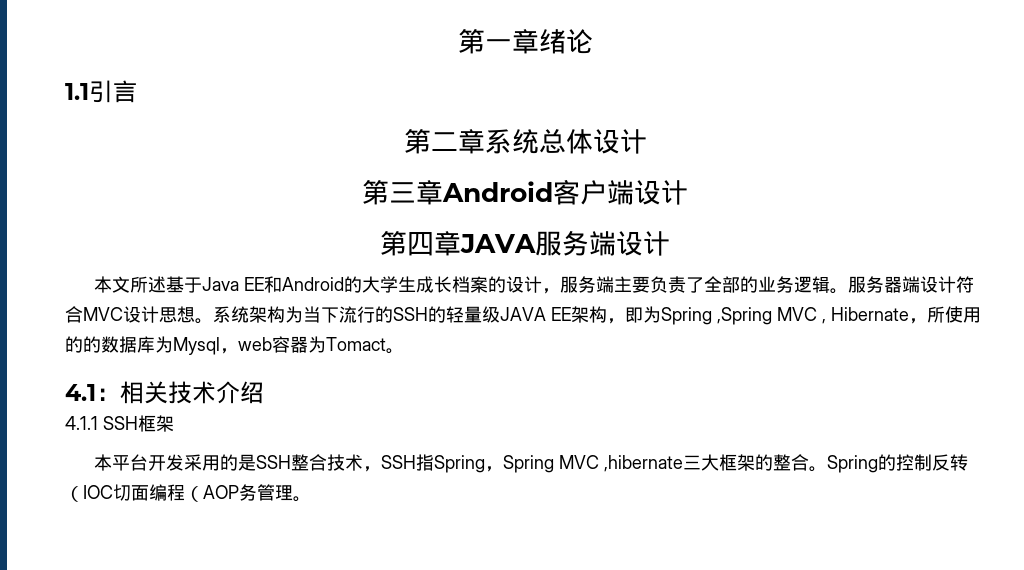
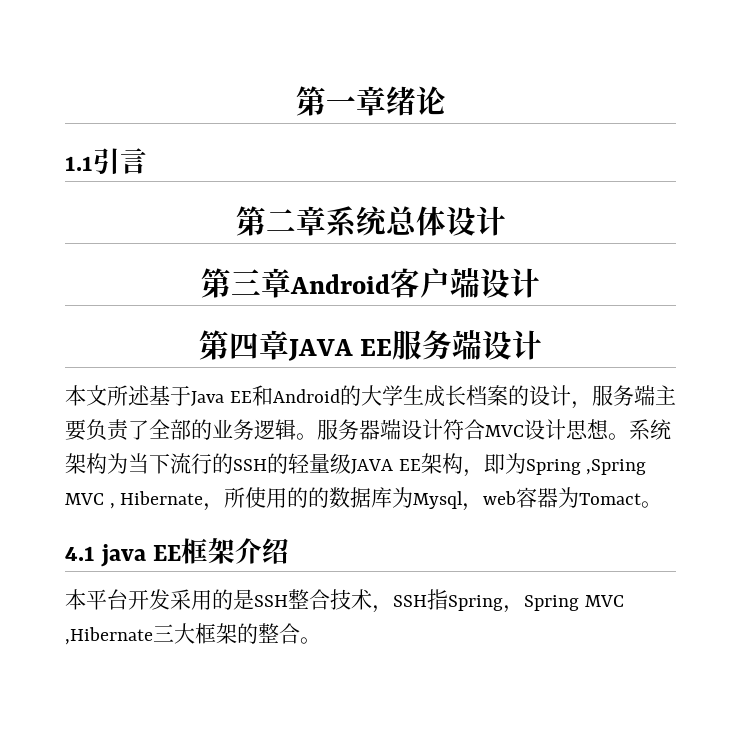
- 第四章JAVA服务端设计
+ 第四章JAVA EE服务端设计
- 4.1：相关技术介绍
- 4.1.1 SSH框架
+ 4.1 java EE框架介绍
- 本平台开发采用的是SSH整合技术，SSH指Spring，Spring MVC ,hibernate三大框架的整合。Spring的控制反转（IOC切面编程（AOP务管理。
+ 本平台开发采用的是SSH整合技术，SSH指Spring，Spring MVC ,Hibernate三大框架的整合。

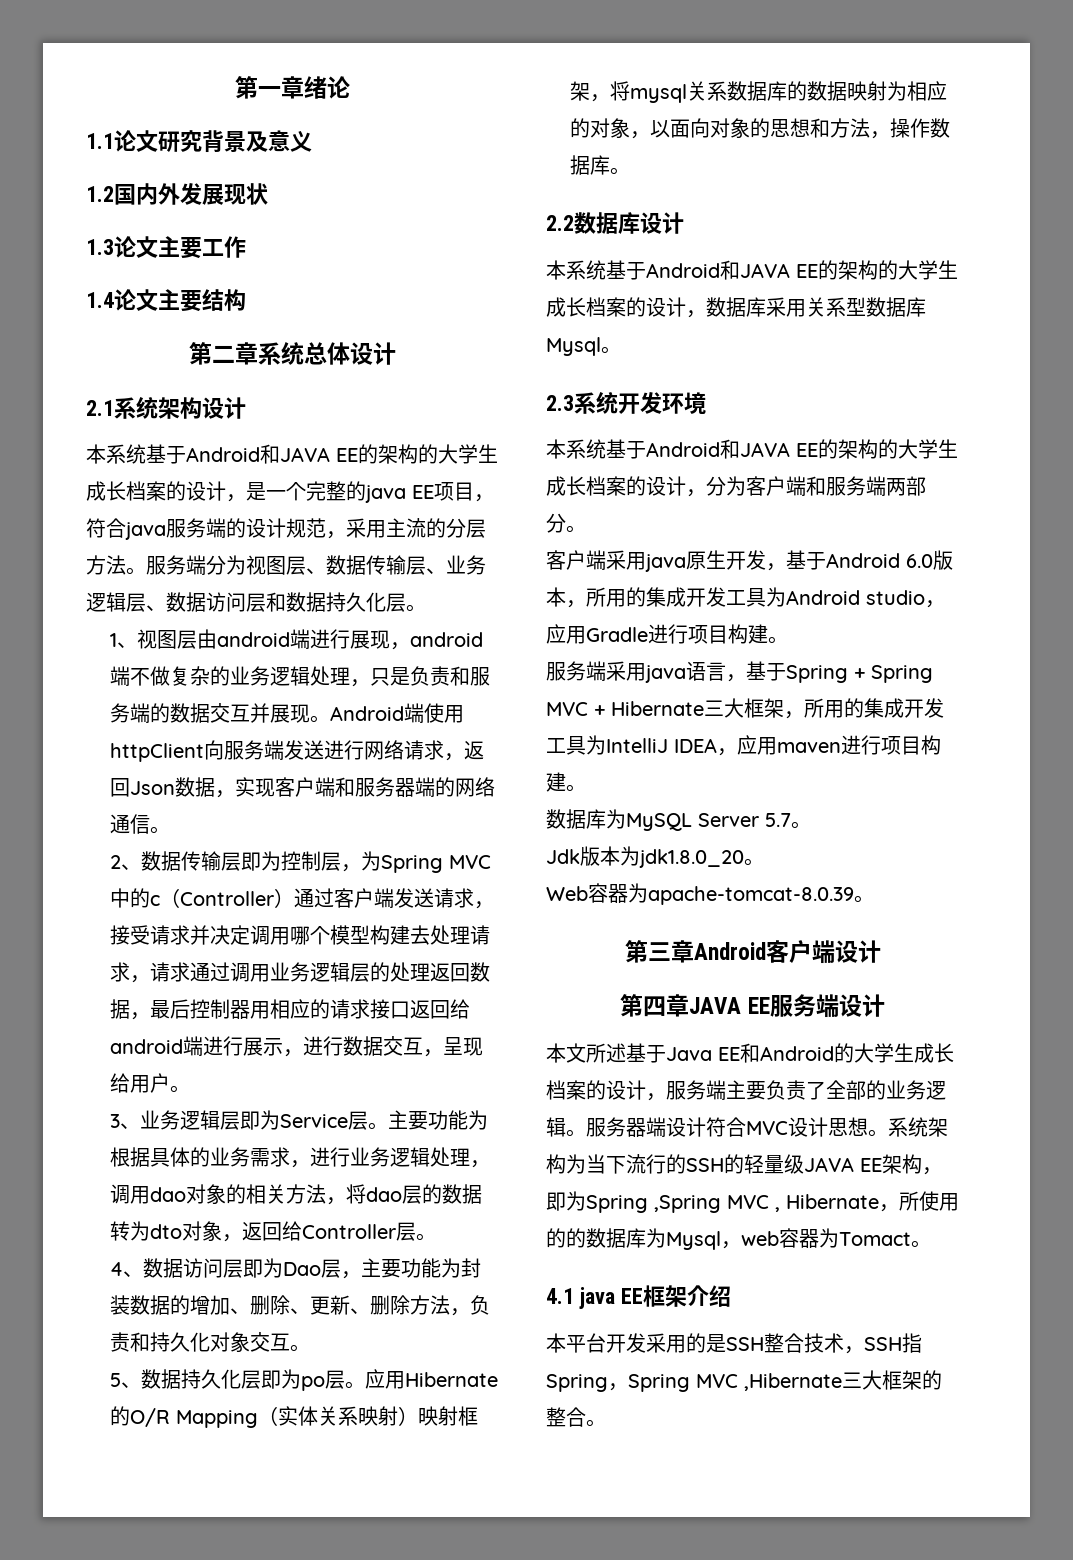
- 1.1引言
+ 1.1论文研究背景及意义
+ 1.2国内外发展现状
+ 1.3论文主要工作
+ 1.4论文主要结构
+ 2.1系统架构设计
+ 本系统基于Android和JAVA EE的架构的大学生成长档案的设计，是一个完整的java EE项目，符合java服务端的设计规范，采用主流的分层方法。服务端分为视图层、数据传输层、业务逻辑层、数据访问层和数据持久化层。
+ 1、视图层由android端进行展现，android端不做复杂的业务逻辑处理，只是负责和服务端的数据交互并展现。Android端使用httpClient向服务端发送进行网络请求，返回Json数据，实现客户端和服务器端的网络通信。
+ 2、数据传输层即为控制层，为Spring MVC中的c（Controller）通过客户端发送请求，接受请求并决定调用哪个模型构建去处理请求，请求通过调用业务逻辑层的处理返回数据，最后控制器用相应的请求接口返回给android端进行展示，进行数据交互，呈现给用户。
+ 3、业务逻辑层即为Service层。主要功能为根据具体的业务需求，进行业务逻辑处理，调用dao对象的相关方法，将dao层的数据转为dto对象，返回给Controller层。
+ 4、数据访问层即为Dao层，主要功能为封装数据的增加、删除、更新、删除方法，负责和持久化对象交互。
+ 5、数据持久化层即为po层。应用Hibernate的O/R Mapping（实体关系映射）映射框架，将mysql关系数据库的数据映射为相应的对象，以面向对象的思想和方法，操作数据库。
+ 2.2数据库设计
+ 本系统基于Android和JAVA EE的架构的大学生成长档案的设计，数据库采用关系型数据库Mysql。
+ 2.3系统开发环境
+ 本系统基于Android和JAVA EE的架构的大学生成长档案的设计，分为客户端和服务端两部分。
+ 客户端采用java原生开发，基于Android 6.0版本，所用的集成开发工具为Android studio，应用Gradle进行项目构建。
+ 服务端采用java语言，基于Spring + Spring MVC + Hibernate三大框架，所用的集成开发工具为IntelliJ IDEA，应用maven进行项目构建。
+ 数据库为MySQL Server 5.7。
+ Jdk版本为jdk1.8.0_20。
+ Web容器为apache-tomcat-8.0.39。

